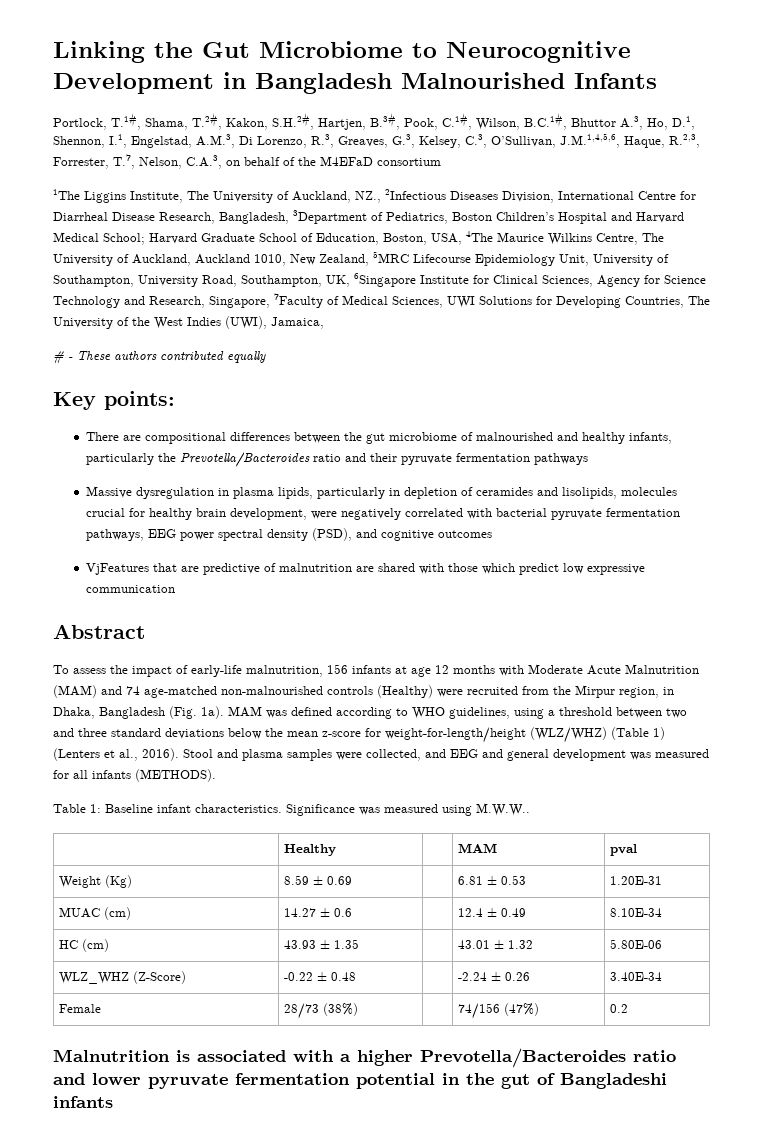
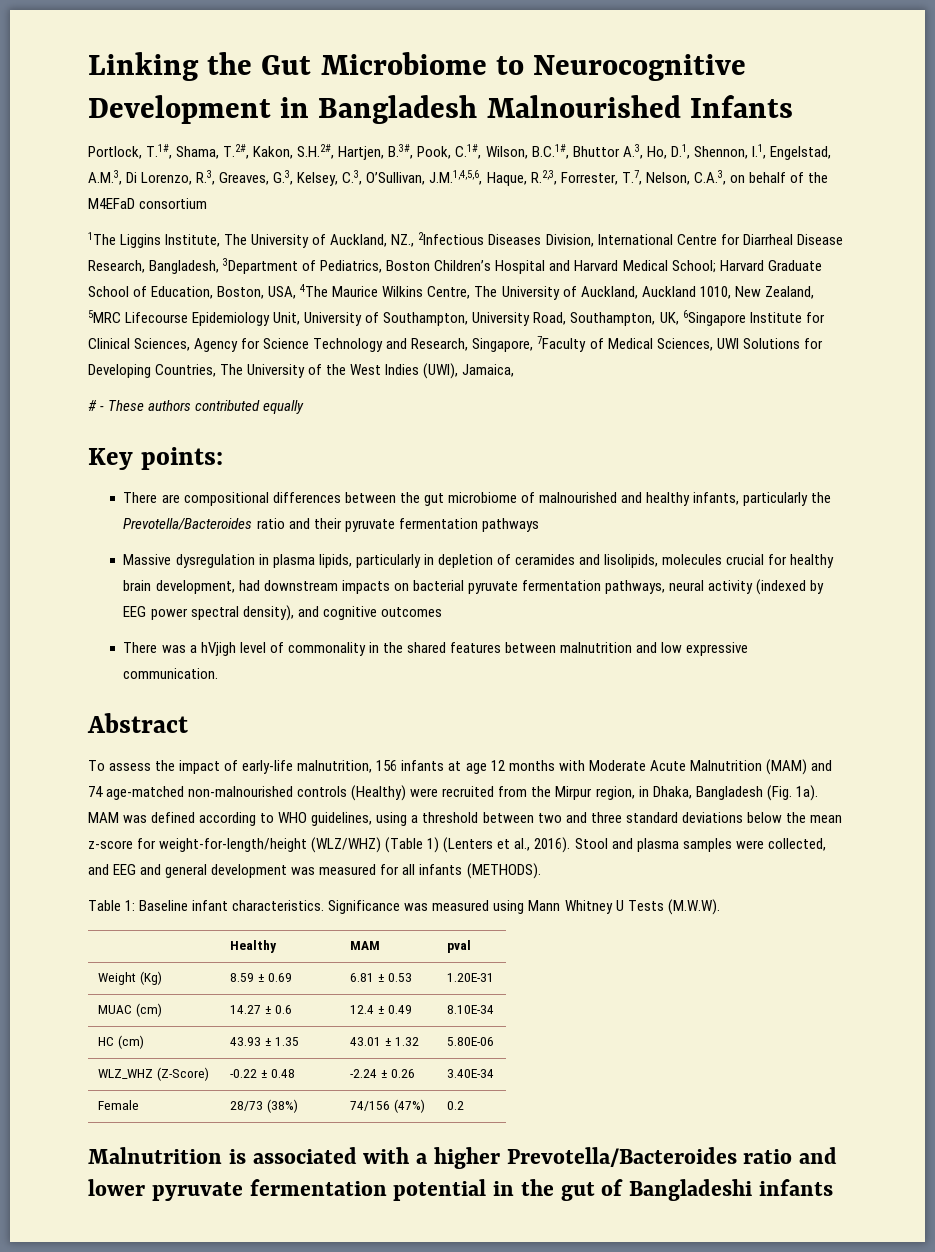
- Massive dysregulation in plasma lipids, particularly in depletion of ceramides and lisolipids, molecules crucial for healthy brain development, were negatively correlated with bacterial pyruvate fermentation pathways, EEG power spectral density (PSD), and cognitive outcomes
+ Massive dysregulation in plasma lipids, particularly in depletion of ceramides and lisolipids, molecules crucial for healthy brain development, had downstream impacts on bacterial pyruvate fermentation pathways, neural activity (indexed by EEG power spectral density), and cognitive outcomes
- VjFeatures that are predictive of malnutrition are shared with those which predict low expressive communication
+ There was a hVjigh level of commonality in the shared features between malnutrition and low expressive communication.
- Significance was measured using M.W.W..
+ Significance was measured using Mann Whitney U Tests (M.W.W).

